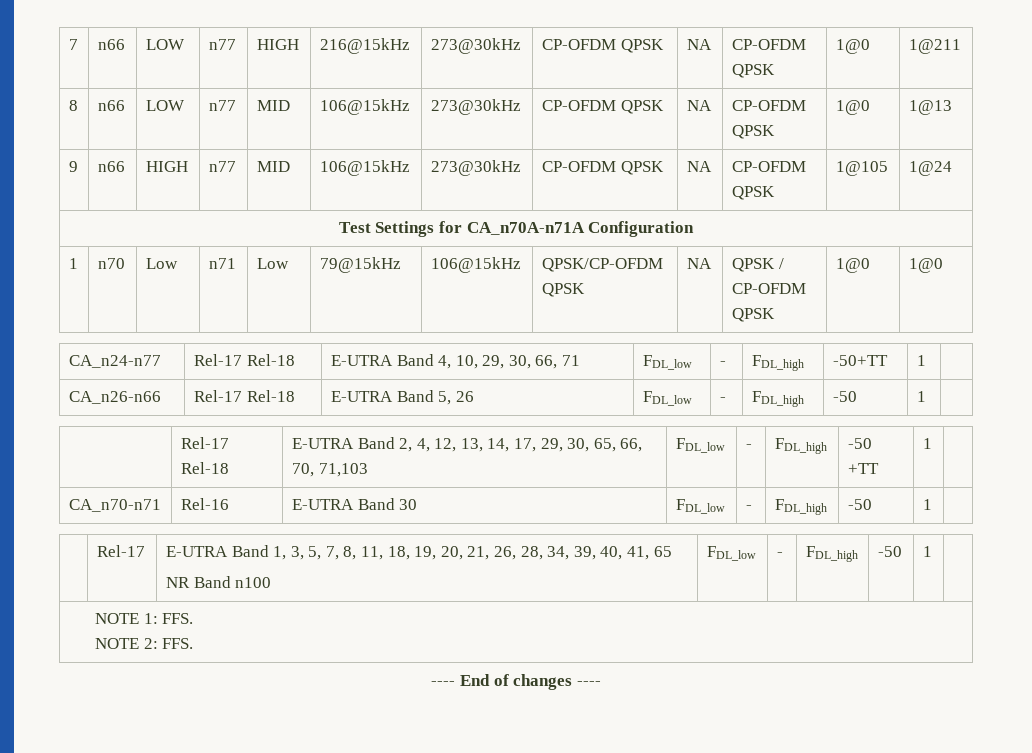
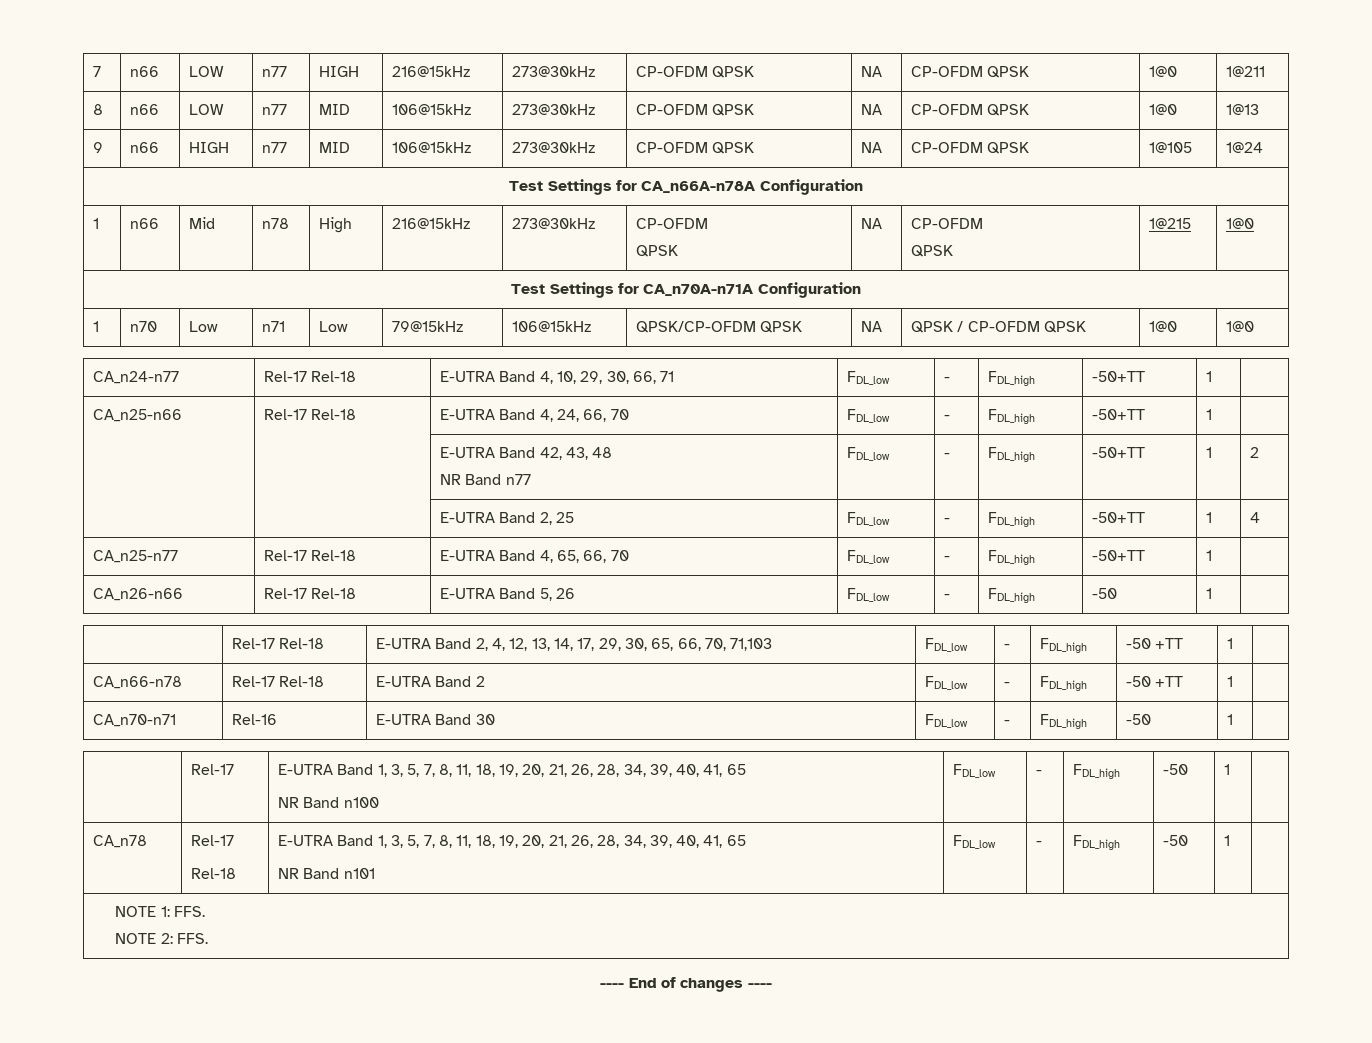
+ Test Settings for CA_n66A-n78A Configuration
+ 1 | n66 | Mid | n78 | High | 216@15kHz | 273@30kHz | CP-OFDM
+ QPSK | NA | CP-OFDM
+ QPSK | 1@215 | 1@0
+ CA_n25-n66 | Rel-17 Rel-18 | E-UTRA Band 4, 24, 66, 70 | FDL_low | - | FDL_high | -50+TT | 1 |
+ | | E-UTRA Band 42, 43, 48
+ NR Band n77 | FDL_low | - | FDL_high | -50+TT | 1 | 2
+ | | E-UTRA Band 2, 25 | FDL_low | - | FDL_high | -50+TT | 1 | 4
+ CA_n25-n77 | Rel-17 Rel-18 | E-UTRA Band 4, 65, 66, 70 | FDL_low | - | FDL_high | -50+TT | 1 |
+ CA_n66-n78 | Rel-17 Rel-18 | E-UTRA Band 2 | FDL_low | - | FDL_high | -50 +TT | 1 |
+ CA_n78 | Rel-17
+ Rel-18 | E-UTRA Band 1, 3, 5, 7, 8, 11, 18, 19, 20, 21, 26, 28, 34, 39, 40, 41, 65
+ NR Band n101 | FDL_low | - | FDL_high | -50 | 1 |

